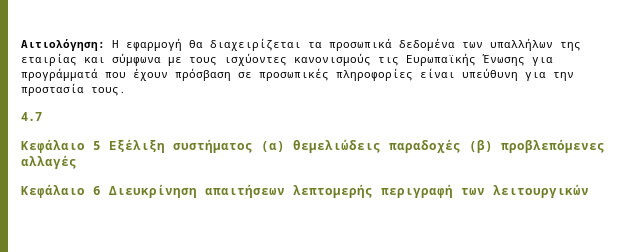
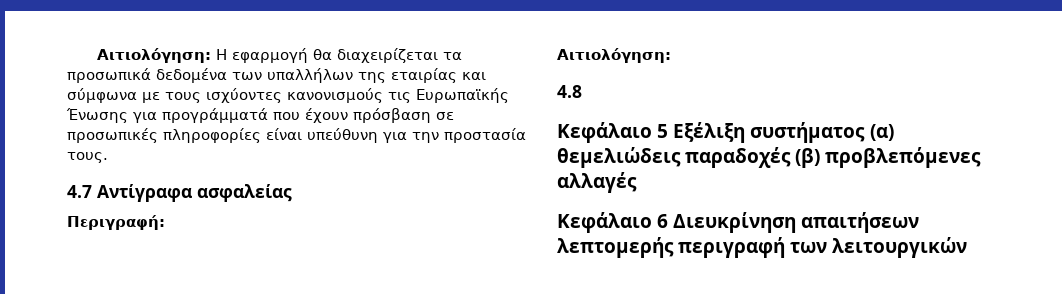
- 4.7
+ 4.7 Αντίγραφα ασφαλείας
+ Περιγραφή:
+ Αιτιολόγηση:
+ 4.8

